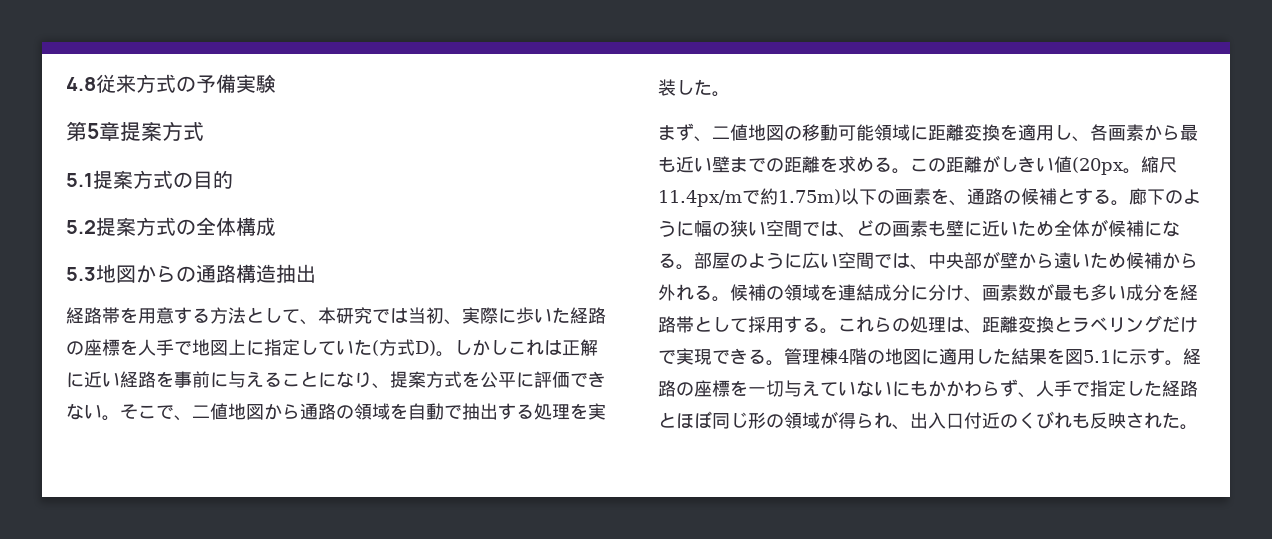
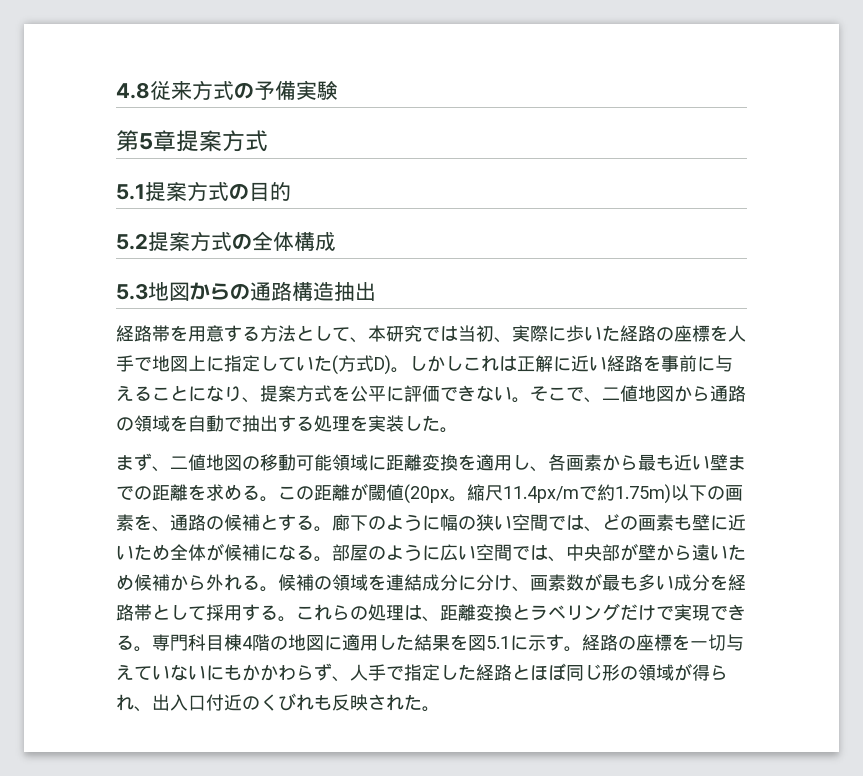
- この距離がしきい値(20px。
+ この距離が閾値(20px。
- 管理棟4階の地図に適用した結果を図5.1に示す。
+ 専門科目棟4階の地図に適用した結果を図5.1に示す。

